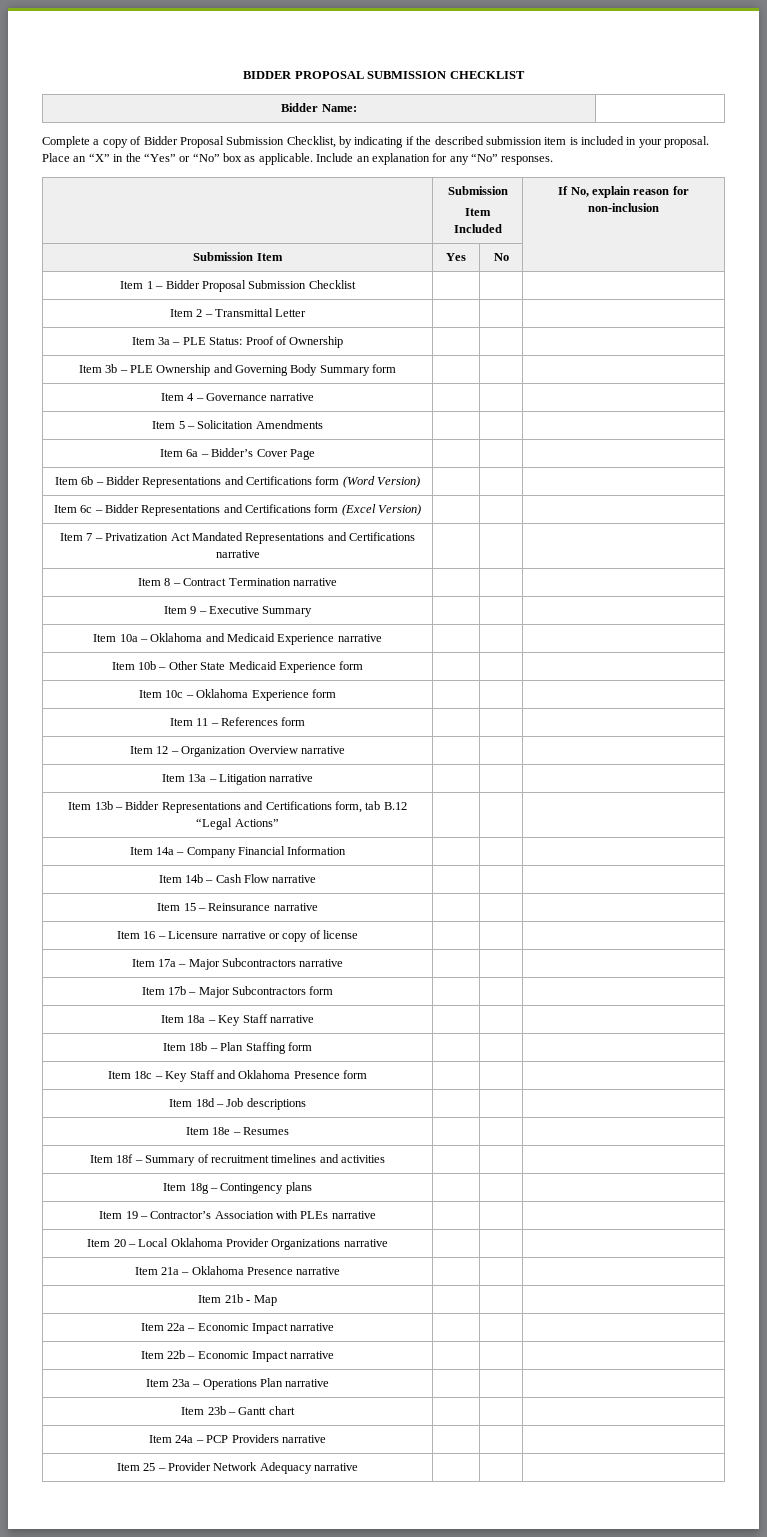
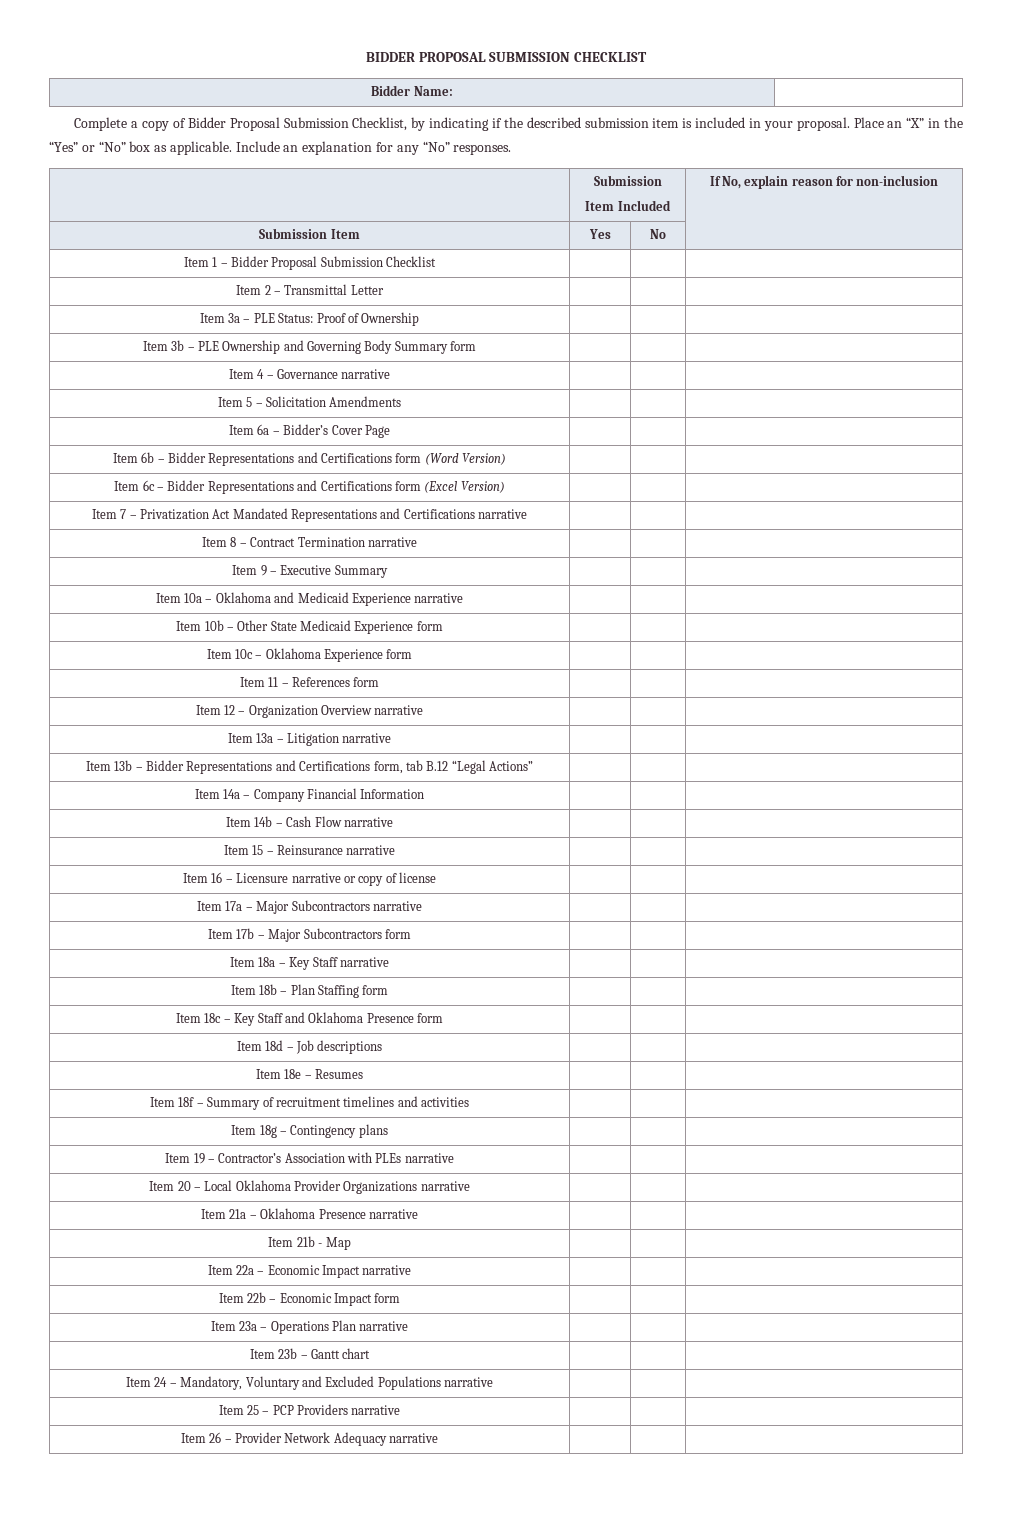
- Item 22b – Economic Impact narrative | | |
+ Item 22b – Economic Impact form | | |
- Item 24a – PCP Providers narrative | | |
+ Item 24 – Mandatory, Voluntary and Excluded Populations narrative | | |
+ Item 25 – PCP Providers narrative | | |
- Item 25 – Provider Network Adequacy narrative | | |
+ Item 26 – Provider Network Adequacy narrative | | |

